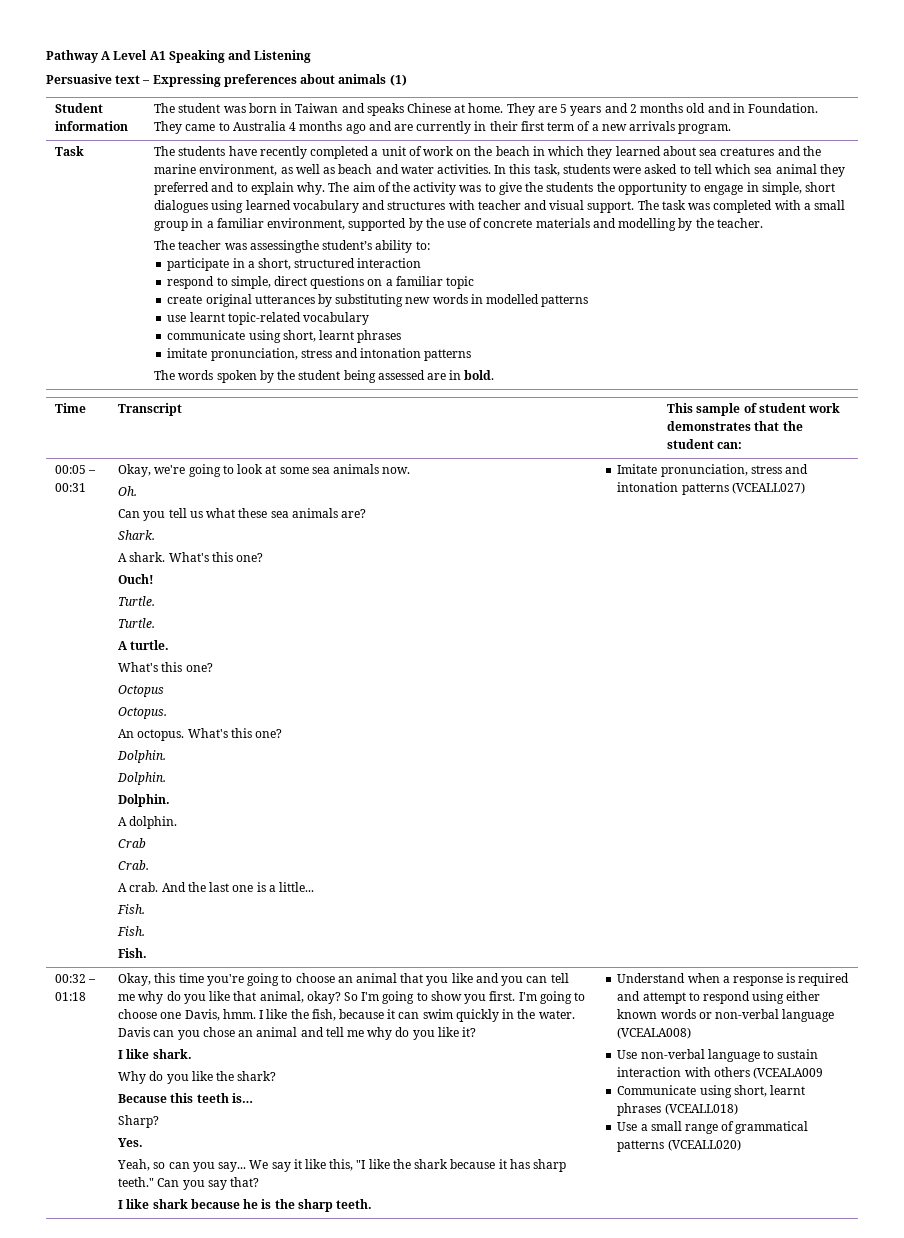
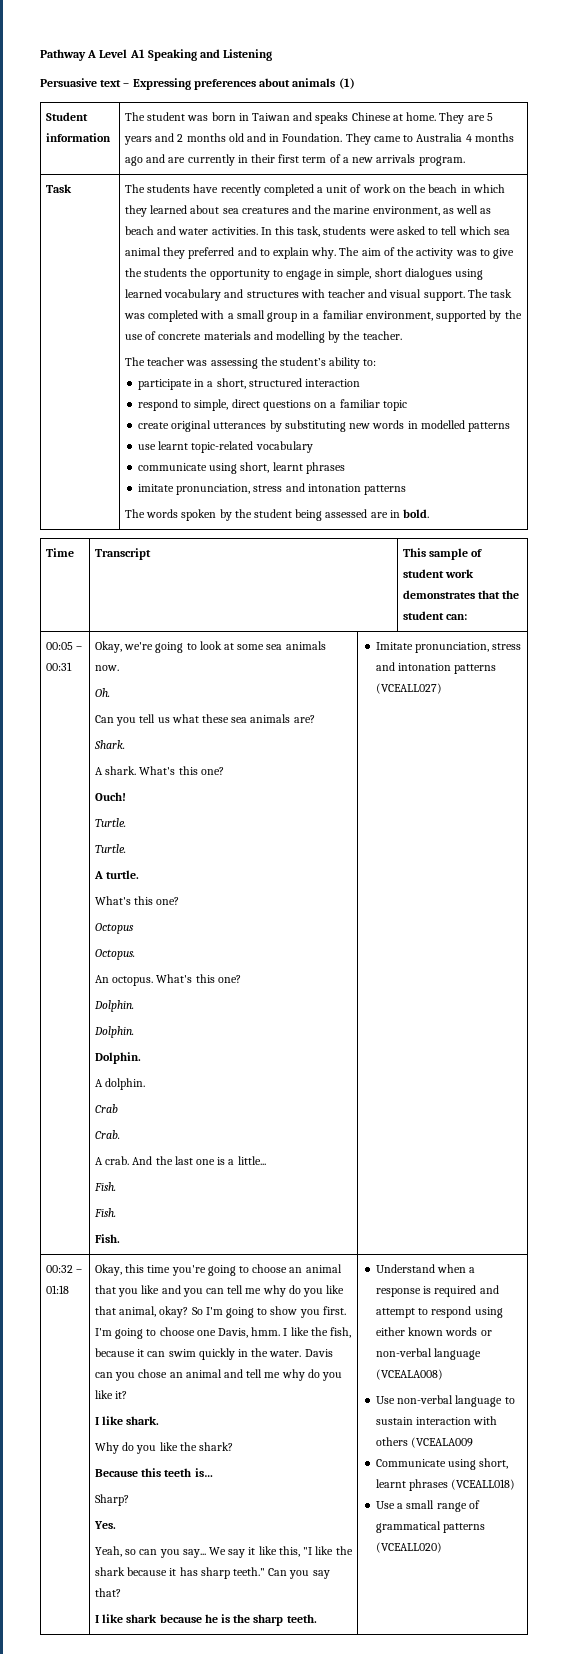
- The teacher was assessingthe student’s ability to:
+ The teacher was assessing the student’s ability to:

